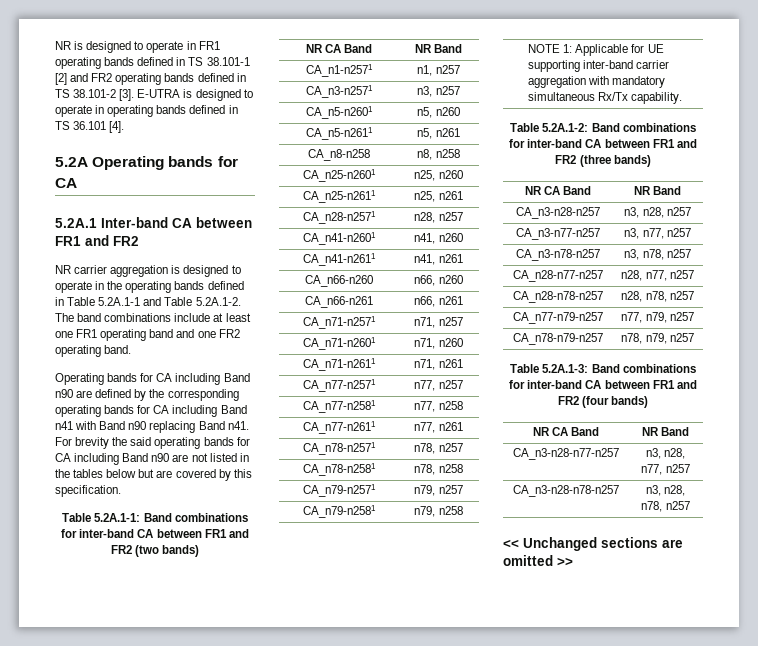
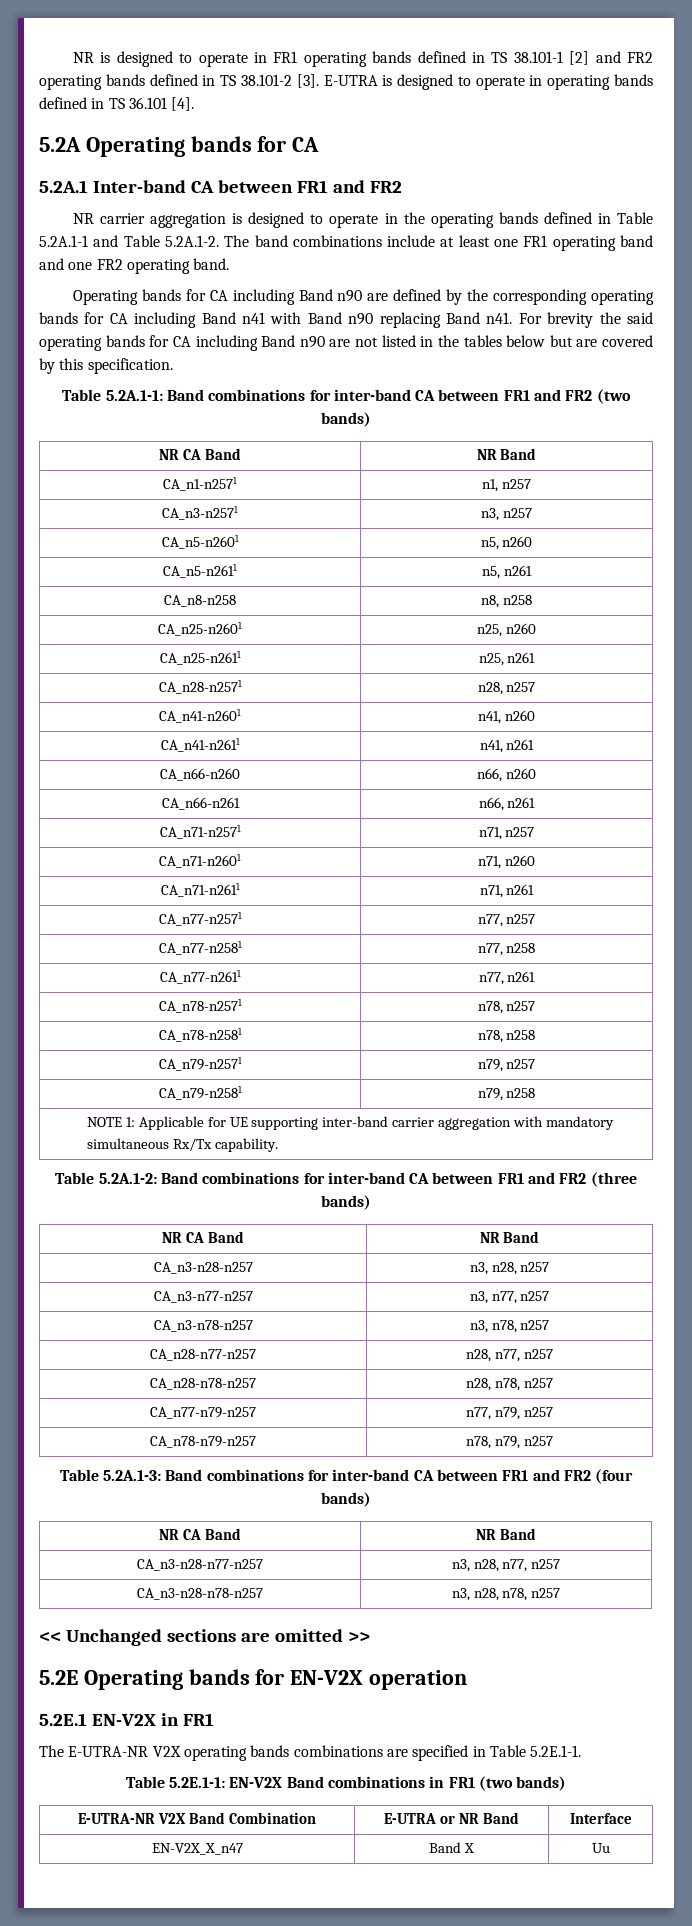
+ 5.2E Operating bands for EN-V2X operation
+ 5.2E.1 EN-V2X in FR1
+ The E-UTRA-NR V2X operating bands combinations are specified in Table 5.2E.1-1.
+ Table 5.2E.1-1: EN-V2X Band combinations in FR1 (two bands)
+ E-UTRA-NR V2X Band Combination | E-UTRA or NR Band | Interface
+ EN-V2X_X_n47 | Band X | Uu

